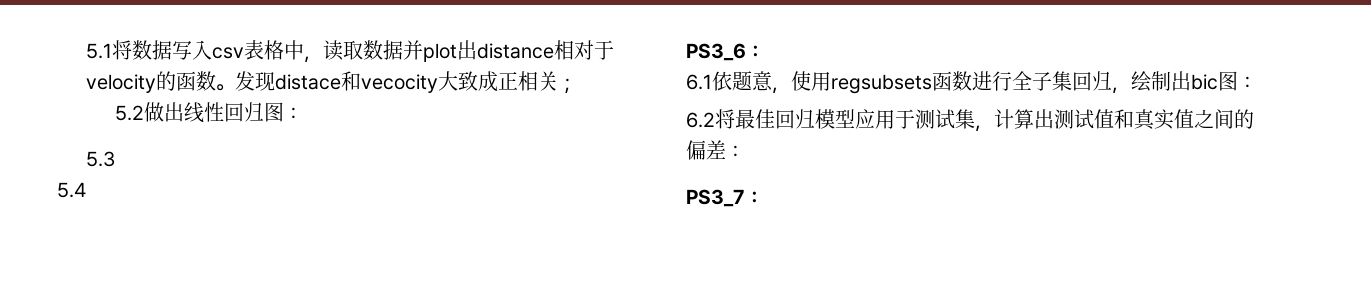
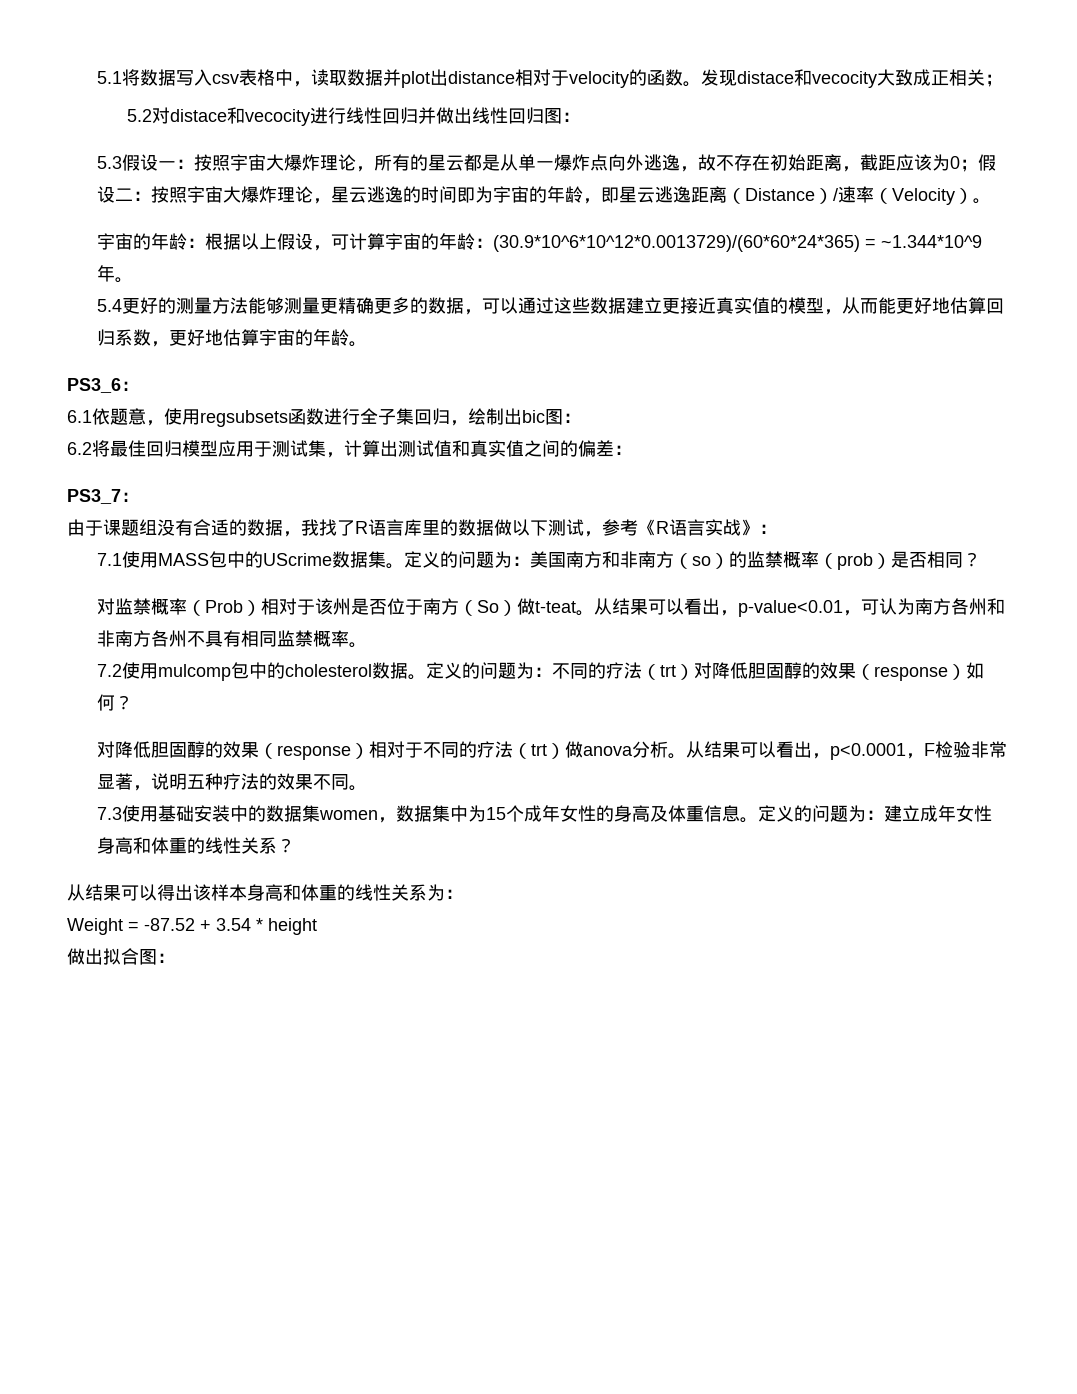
- 5.2做出线性回归图：
+ 5.2对distace和vecocity进行线性回归并做出线性回归图：
- 5.3
- 5.4
+ 5.3假设一：按照宇宙大爆炸理论，所有的星云都是从单一爆炸点向外逃逸，故不存在初始距离，截距应该为0；假设二：按照宇宙大爆炸理论，星云逃逸的时间即为宇宙的年龄，即星云逃逸距离（Distance）/速率（Velocity）。
+ 宇宙的年龄：根据以上假设，可计算宇宙的年龄：(30.9*10^6*10^12*0.0013729)/(60*60*24*365) = ~1.344*10^9年。
+ 5.4更好的测量方法能够测量更精确更多的数据，可以通过这些数据建立更接近真实值的模型，从而能更好地估算回归系数，更好地估算宇宙的年龄。
+ 由于课题组没有合适的数据，我找了R语言库里的数据做以下测试，参考《R语言实战》：
+ 7.1使用MASS包中的UScrime数据集。定义的问题为：美国南方和非南方（so）的监禁概率（prob）是否相同？
+ 对监禁概率（Prob）相对于该州是否位于南方（So）做t-teat。从结果可以看出，p-value<0.01，可认为南方各州和非南方各州不具有相同监禁概率。
+ 7.2使用mulcomp包中的cholesterol数据。定义的问题为：不同的疗法（trt）对降低胆固醇的效果（response）如何？
+ 对降低胆固醇的效果（response）相对于不同的疗法（trt）做anova分析。从结果可以看出，p<0.0001，F检验非常显著，说明五种疗法的效果不同。
+ 7.3使用基础安装中的数据集women，数据集中为15个成年女性的身高及体重信息。定义的问题为：建立成年女性身高和体重的线性关系？
+ 从结果可以得出该样本身高和体重的线性关系为：
+ Weight = -87.52 + 3.54 * height
+ 做出拟合图：

